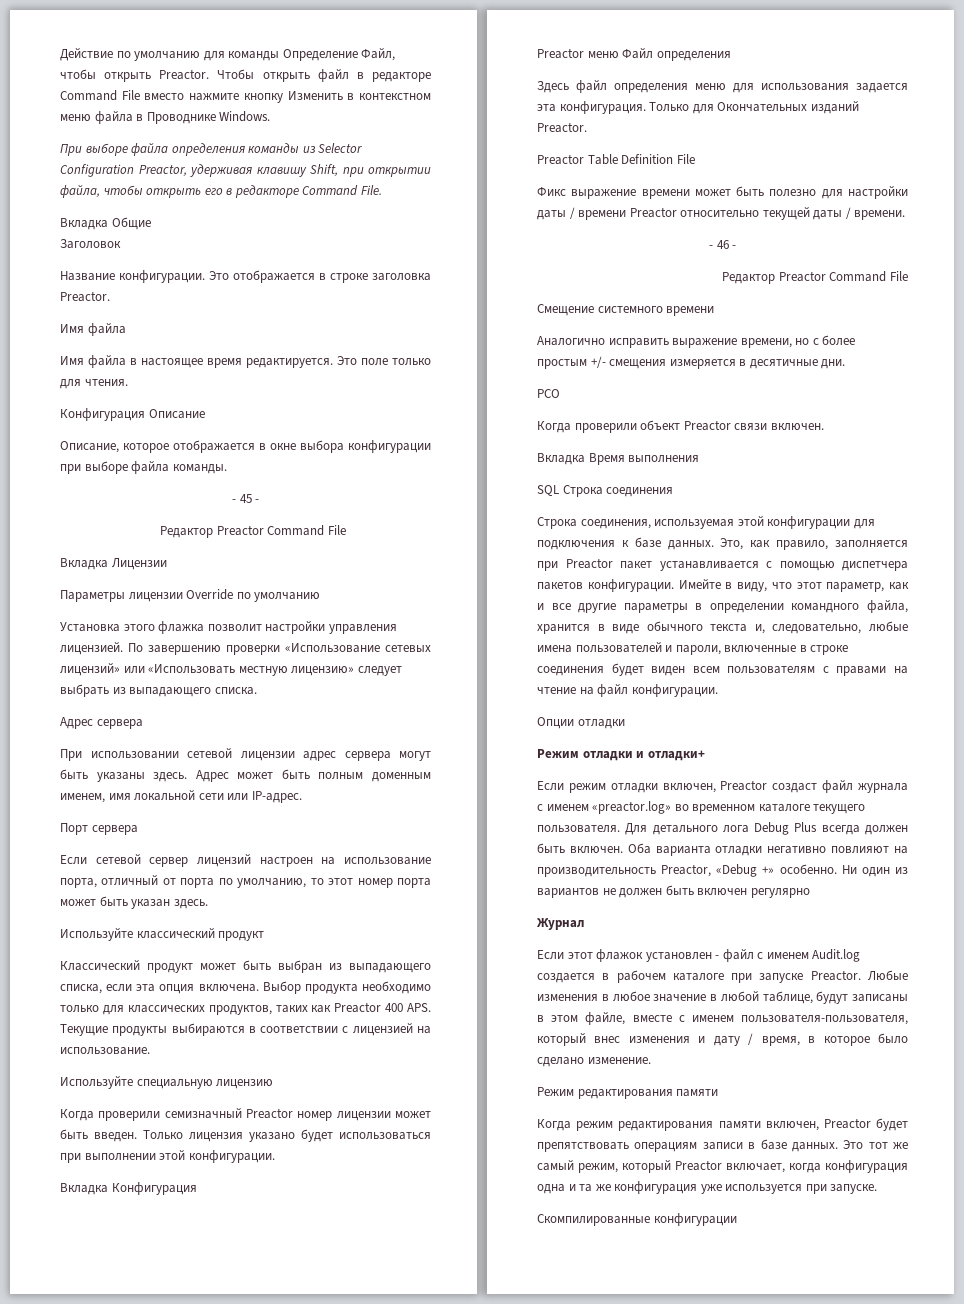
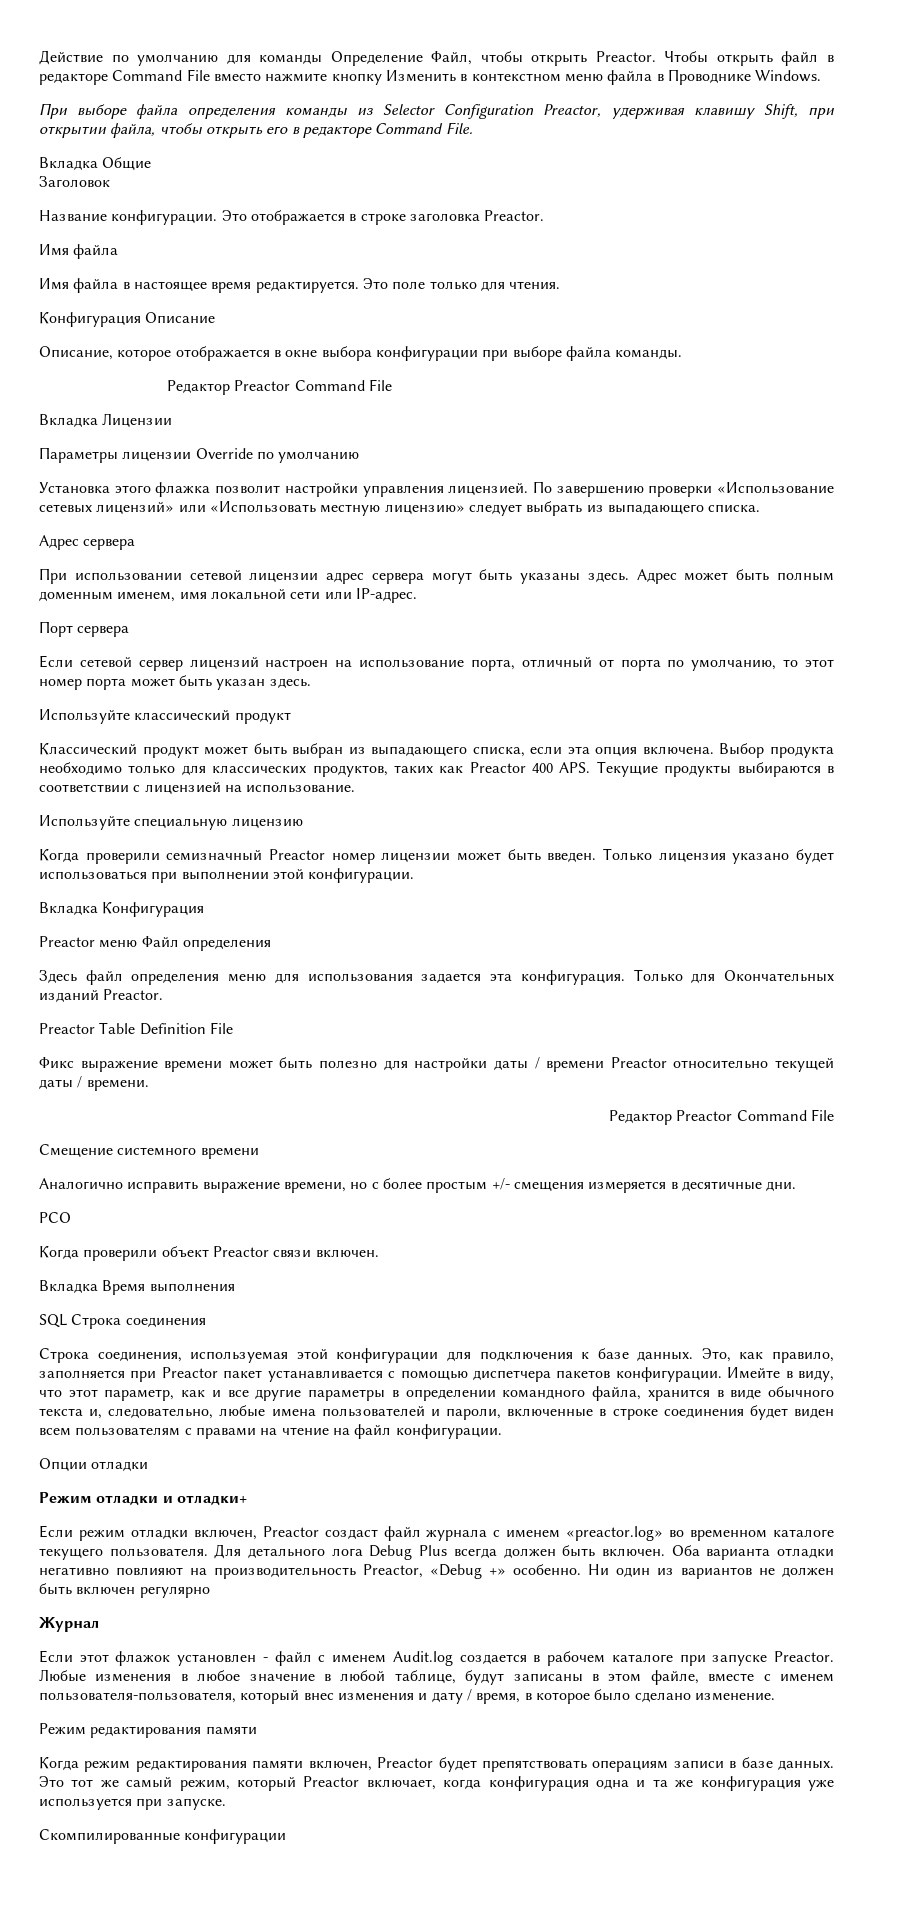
- - 45 -
- - 46 -

